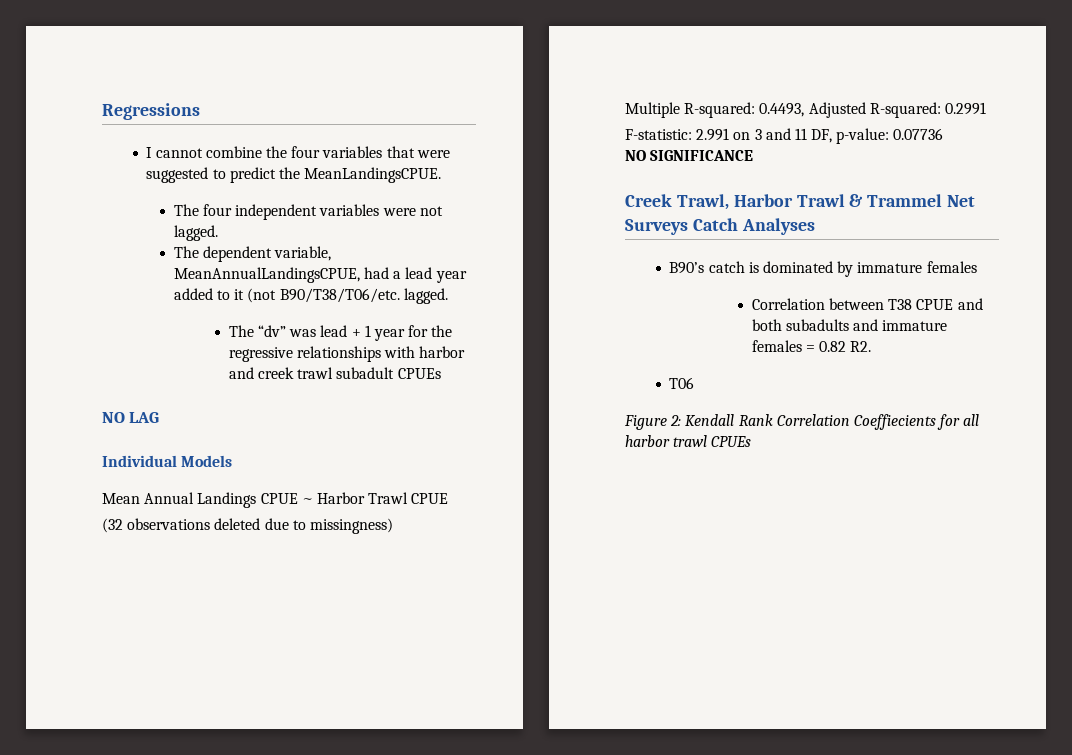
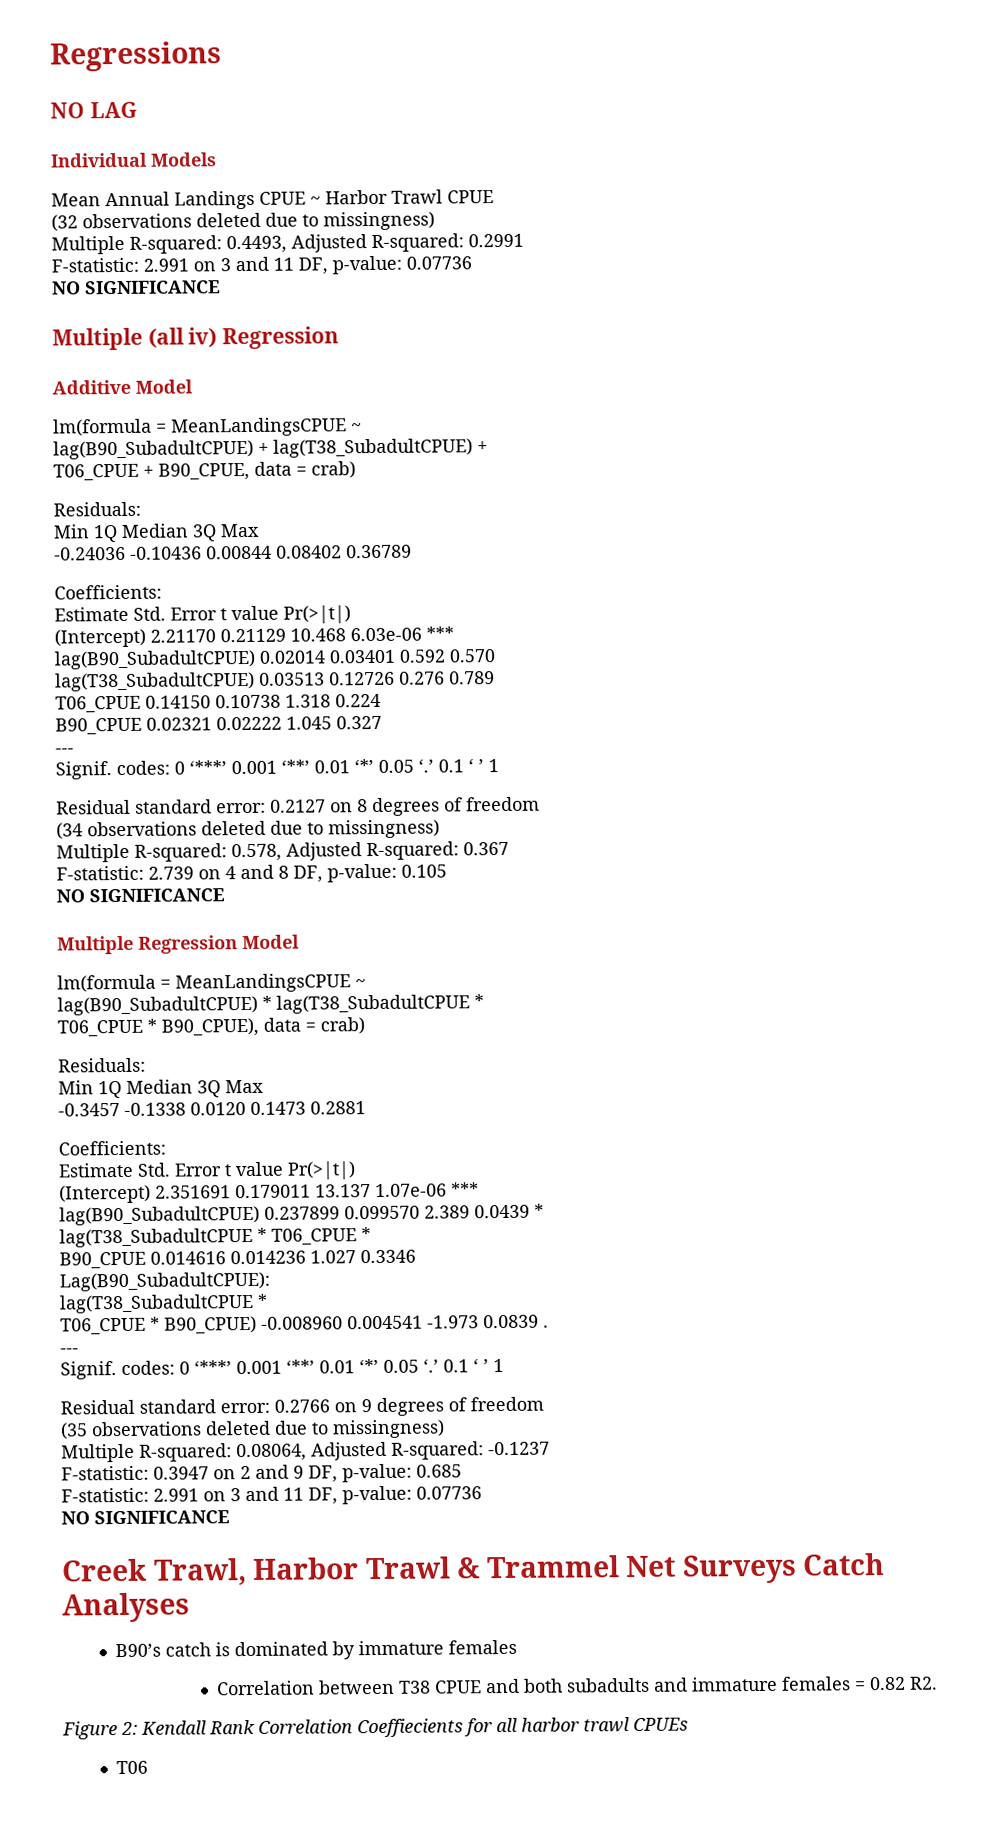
- I cannot combine the four variables that were suggested to predict the MeanLandingsCPUE.
- The four independent variables were not lagged.
- The dependent variable, MeanAnnualLandingsCPUE, had a lead year added to it (not B90/T38/T06/etc. lagged.
- The “dv” was lead + 1 year for the regressive relationships with harbor and creek trawl subadult CPUEs
+ Multiple (all iv) Regression
+ Additive Model
+ lm(formula = MeanLandingsCPUE ~
+ lag(B90_SubadultCPUE) + lag(T38_SubadultCPUE) +
+ T06_CPUE + B90_CPUE, data = crab)
+ Residuals:
+ Min 1Q Median 3Q Max
+ -0.24036 -0.10436 0.00844 0.08402 0.36789
+ Coefficients:
+ Estimate Std. Error t value Pr(>|t|)
+ (Intercept) 2.21170 0.21129 10.468 6.03e-06 ***
+ lag(B90_SubadultCPUE) 0.02014 0.03401 0.592 0.570
+ lag(T38_SubadultCPUE) 0.03513 0.12726 0.276 0.789
+ T06_CPUE 0.14150 0.10738 1.318 0.224
+ B90_CPUE 0.02321 0.02222 1.045 0.327
+ ---
+ Signif. codes: 0 ‘***’ 0.001 ‘**’ 0.01 ‘*’ 0.05 ‘.’ 0.1 ‘ ’ 1
+ Residual standard error: 0.2127 on 8 degrees of freedom
+ (34 observations deleted due to missingness)
+ Multiple R-squared: 0.578, Adjusted R-squared: 0.367
+ F-statistic: 2.739 on 4 and 8 DF, p-value: 0.105
+ NO SIGNIFICANCE
+ Multiple Regression Model
+ lm(formula = MeanLandingsCPUE ~
+ lag(B90_SubadultCPUE) * lag(T38_SubadultCPUE *
+ T06_CPUE * B90_CPUE), data = crab)
+ Residuals:
+ Min 1Q Median 3Q Max
+ -0.3457 -0.1338 0.0120 0.1473 0.2881
+ Coefficients:
+ Estimate Std. Error t value Pr(>|t|)
+ (Intercept) 2.351691 0.179011 13.137 1.07e-06 ***
+ lag(B90_SubadultCPUE) 0.237899 0.099570 2.389 0.0439 *
+ lag(T38_SubadultCPUE * T06_CPUE *
+ B90_CPUE 0.014616 0.014236 1.027 0.3346
+ Lag(B90_SubadultCPUE):
+ lag(T38_SubadultCPUE *
+ T06_CPUE * B90_CPUE) -0.008960 0.004541 -1.973 0.0839 .
+ ---
+ Signif. codes: 0 ‘***’ 0.001 ‘**’ 0.01 ‘*’ 0.05 ‘.’ 0.1 ‘ ’ 1
+ Residual standard error: 0.2766 on 9 degrees of freedom
+ (35 observations deleted due to missingness)
+ Multiple R-squared: 0.08064, Adjusted R-squared: -0.1237
+ F-statistic: 0.3947 on 2 and 9 DF, p-value: 0.685
+ F-statistic: 2.991 on 3 and 11 DF, p-value: 0.07736
+ NO SIGNIFICANCE
- T06
+ T06

